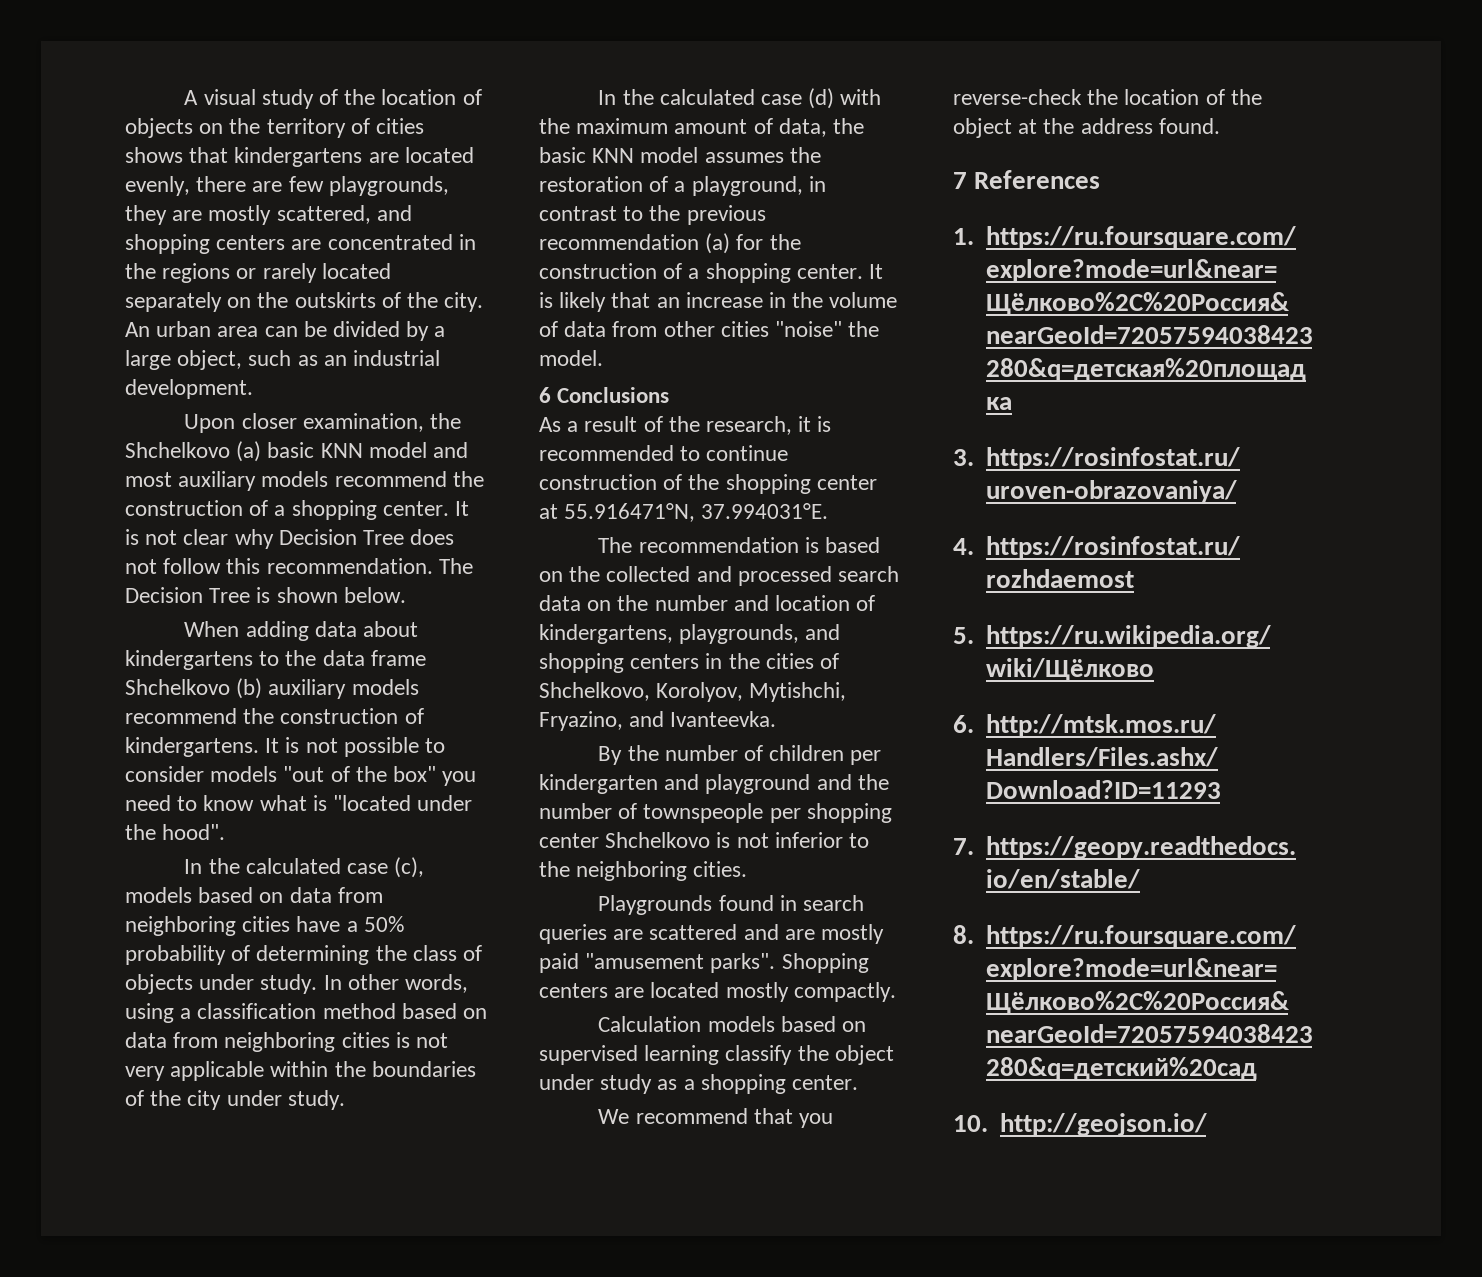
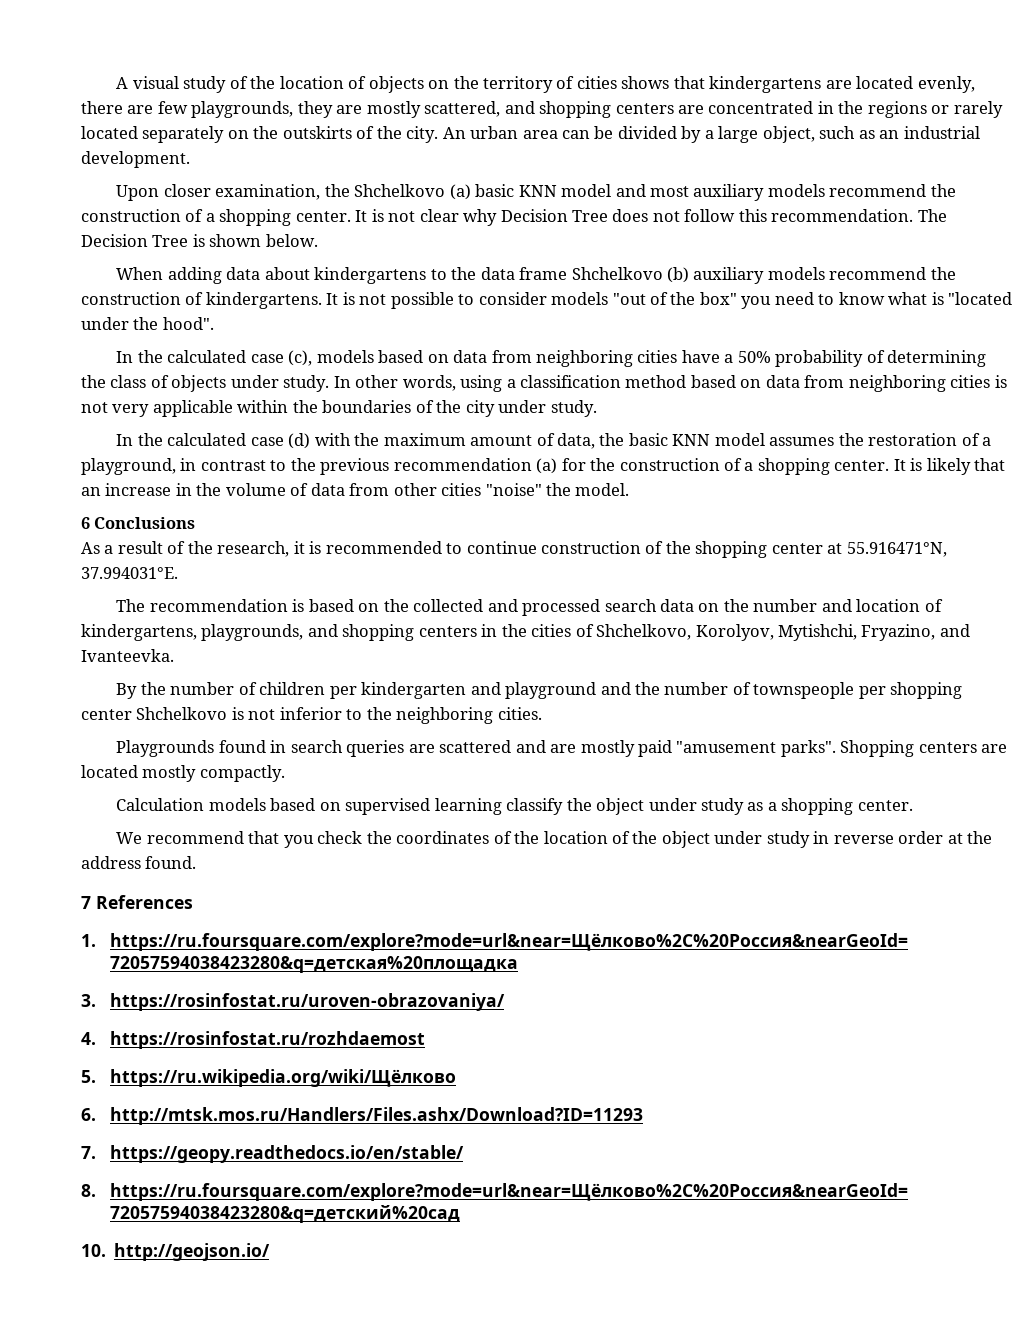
- We recommend that you reverse-check the location of the object at the address found.
+ We recommend that you check the coordinates of the location of the object under study in reverse order at the address found.

